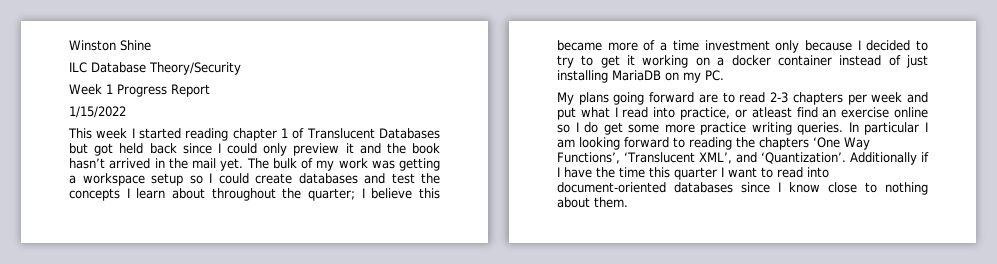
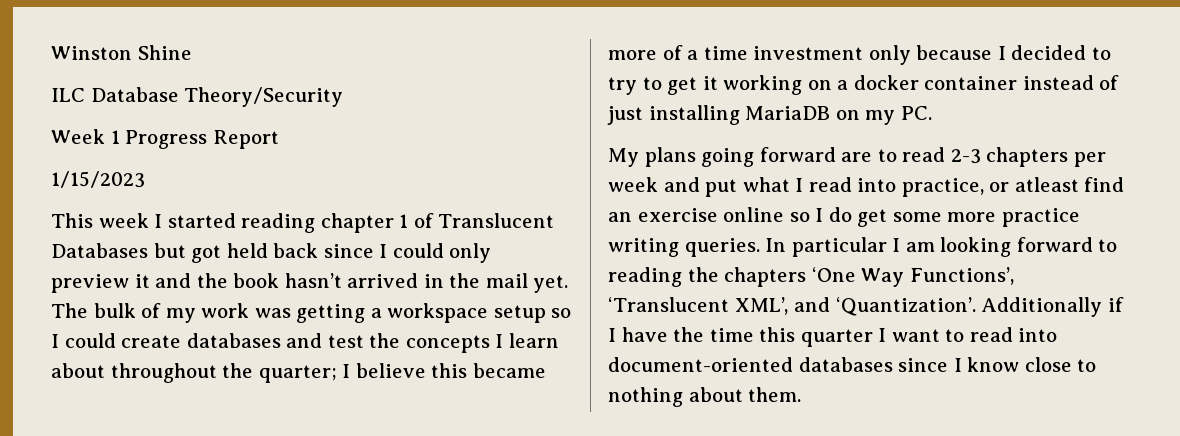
- 1/15/2022
+ 1/15/2023

